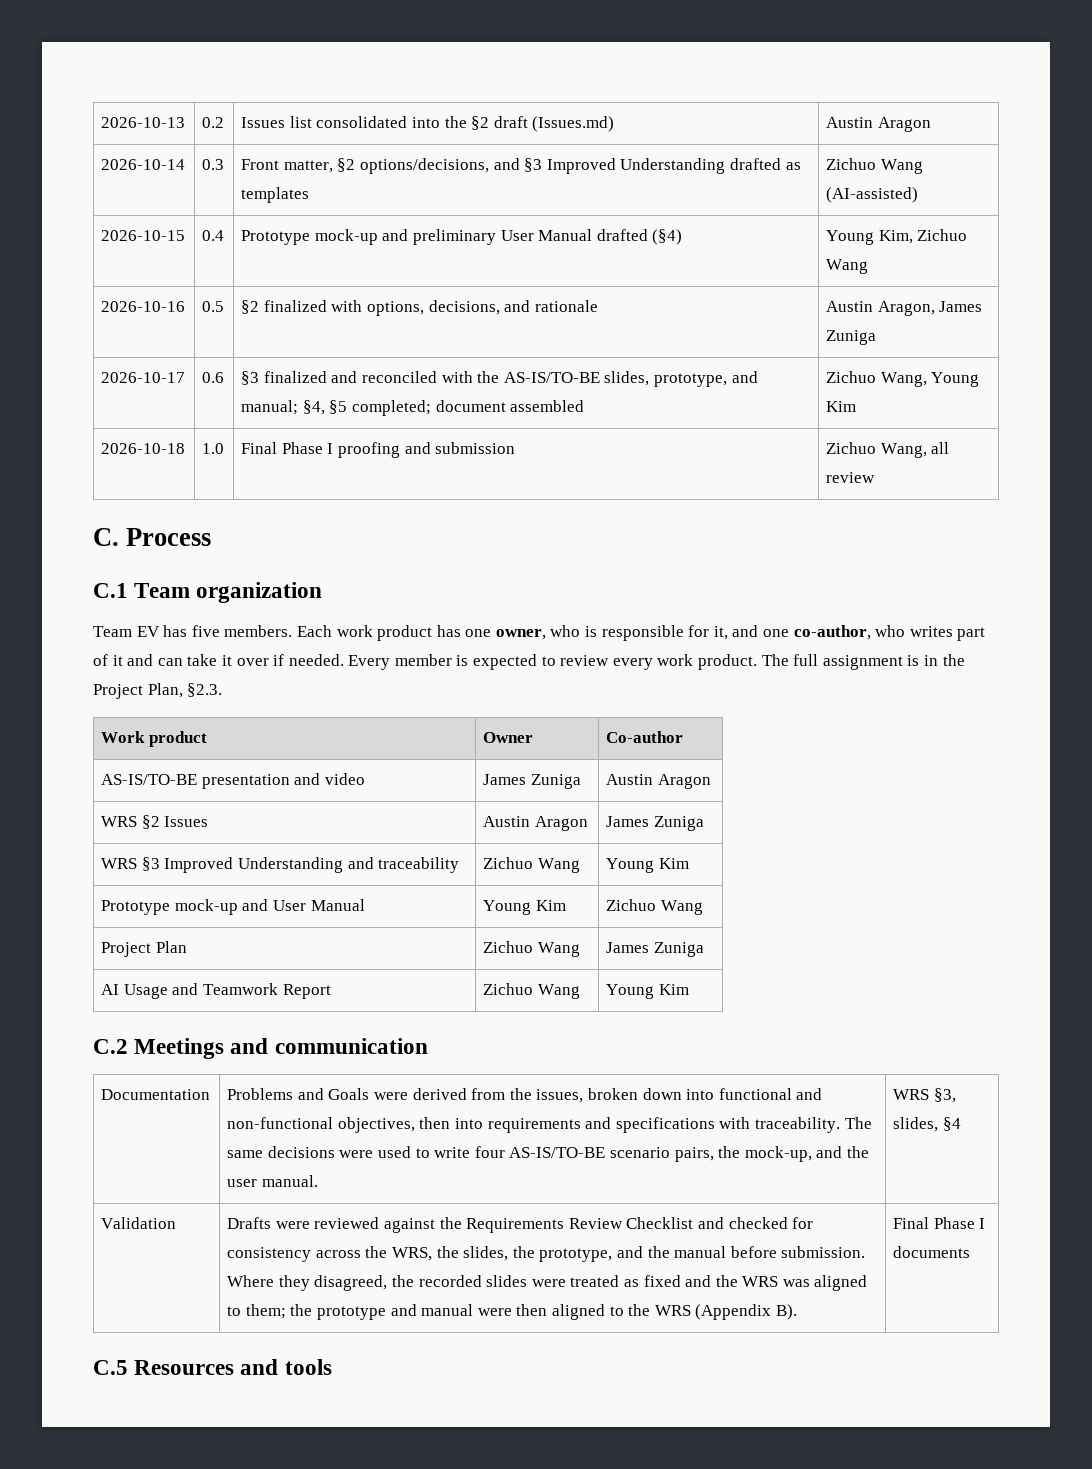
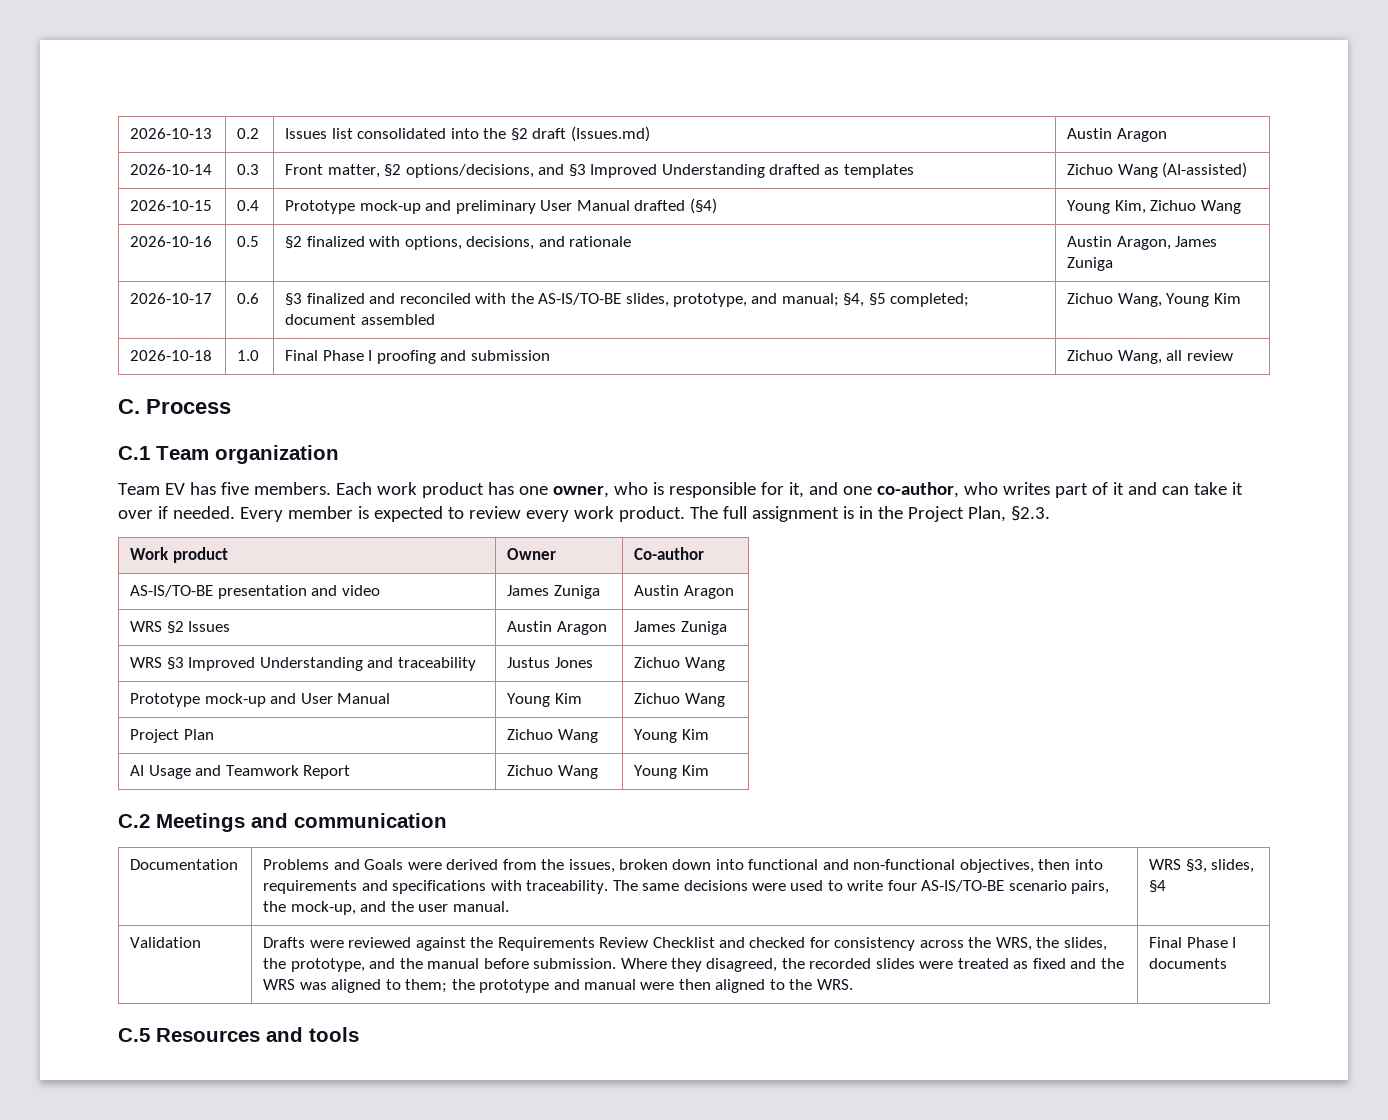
- WRS §3 Improved Understanding and traceability | Zichuo Wang | Young Kim
+ WRS §3 Improved Understanding and traceability | Justus Jones | Zichuo Wang
- Project Plan | Zichuo Wang | James Zuniga
+ Project Plan | Zichuo Wang | Young Kim
- Where they disagreed, the recorded slides were treated as fixed and the WRS was aligned to them; the prototype and manual were then aligned to the WRS (Appendix B).
+ Where they disagreed, the recorded slides were treated as fixed and the WRS was aligned to them; the prototype and manual were then aligned to the WRS.

